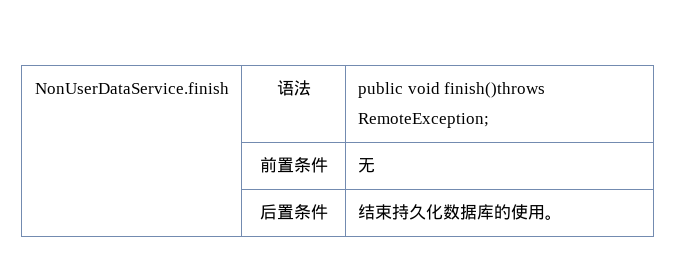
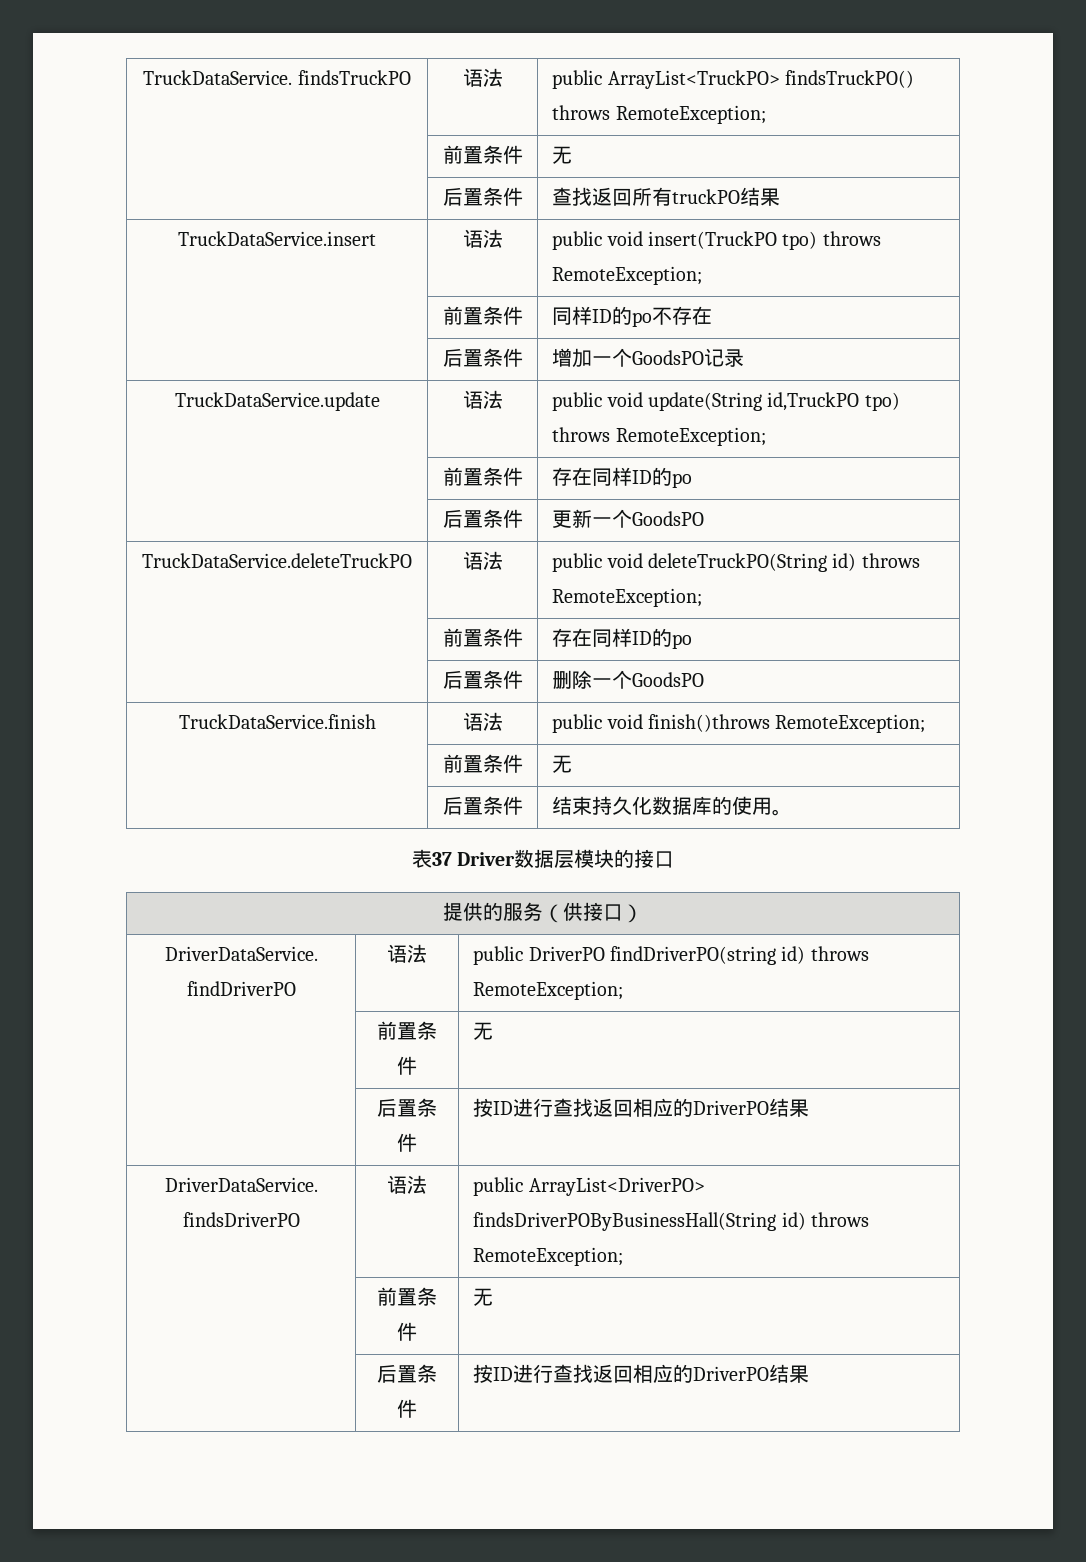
- NonUserDataService.finish | 语法 | public void finish()throws RemoteException;
+ TruckDataService. findsTruckPO | 语法 | public ArrayList<TruckPO> findsTruckPO() throws RemoteException;
+ | 前置条件 | 无
+ | 后置条件 | 查找返回所有truckPO结果
+ TruckDataService.insert | 语法 | public void insert(TruckPO tpo) throws RemoteException;
+ | 前置条件 | 同样ID的po不存在
+ | 后置条件 | 增加一个GoodsPO记录
+ TruckDataService.update | 语法 | public void update(String id,TruckPO tpo) throws RemoteException;
+ | 前置条件 | 存在同样ID的po
+ | 后置条件 | 更新一个GoodsPO
+ TruckDataService.deleteTruckPO | 语法 | public void deleteTruckPO(String id) throws RemoteException;
+ | 前置条件 | 存在同样ID的po
+ | 后置条件 | 删除一个GoodsPO
+ TruckDataService.finish | 语法 | public void finish()throws RemoteException;
+ 表37 Driver数据层模块的接口
+ 提供的服务（供接口）
+ DriverDataService. findDriverPO | 语法 | public DriverPO findDriverPO(string id) throws RemoteException;
+ | 前置条件 | 无
+ | 后置条件 | 按ID进行查找返回相应的DriverPO结果
+ DriverDataService. findsDriverPO | 语法 | public ArrayList<DriverPO> findsDriverPOByBusinessHall(String id) throws RemoteException;
+ | 前置条件 | 无
+ | 后置条件 | 按ID进行查找返回相应的DriverPO结果

